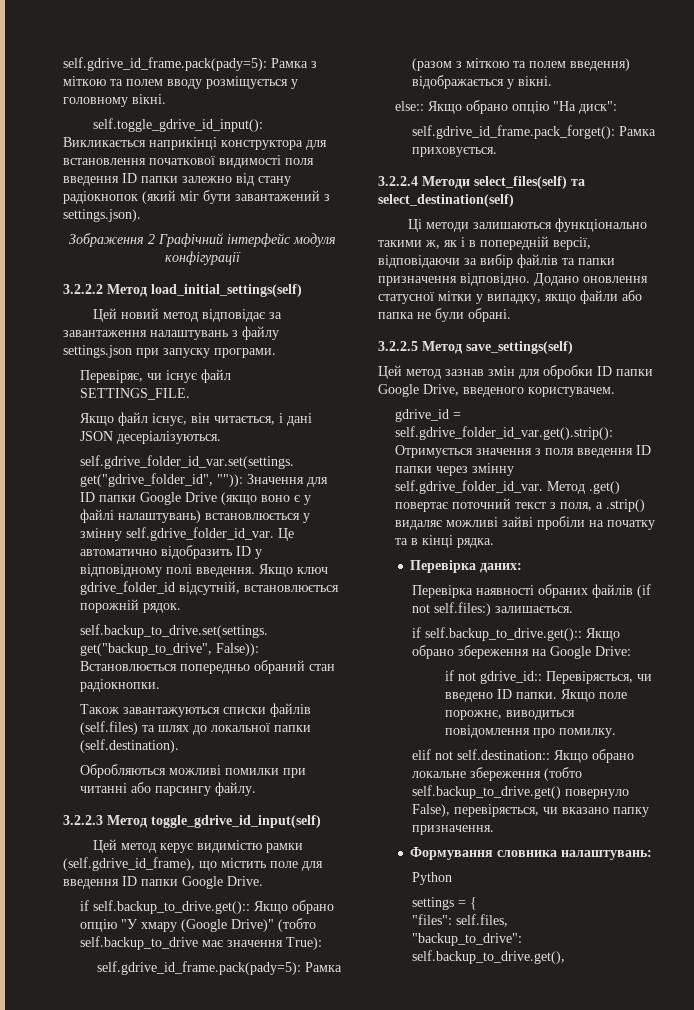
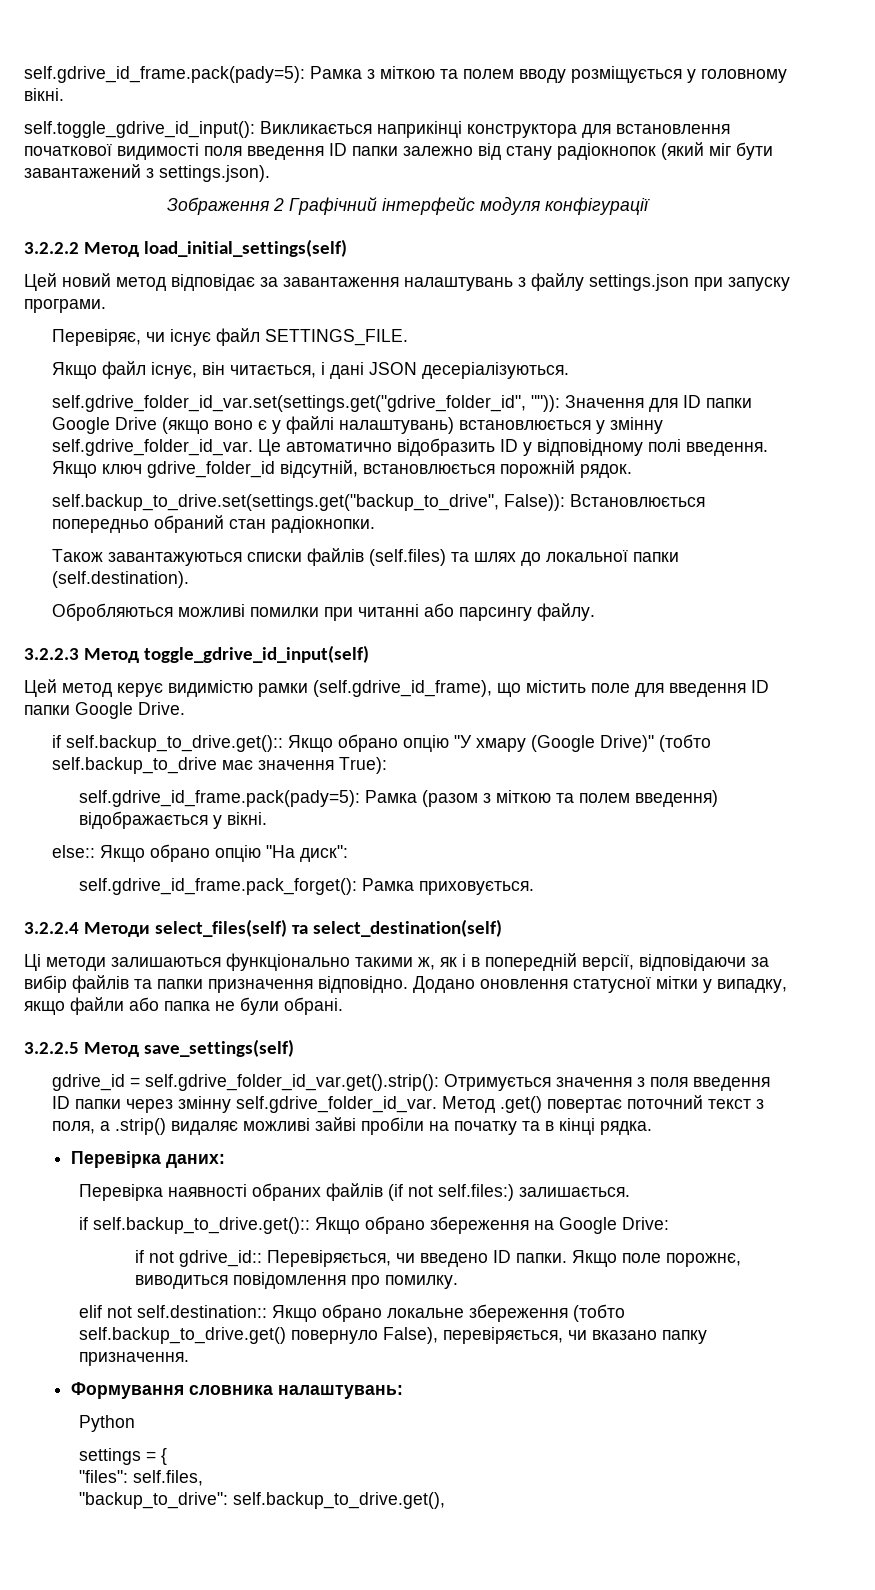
- Цей метод зазнав змін для обробки ID папки Google Drive, введеного користувачем.

